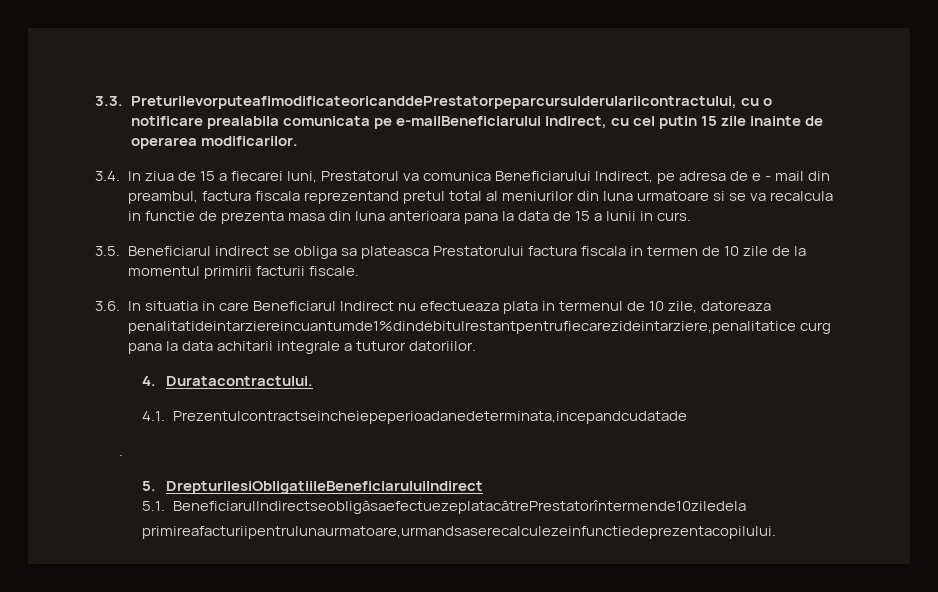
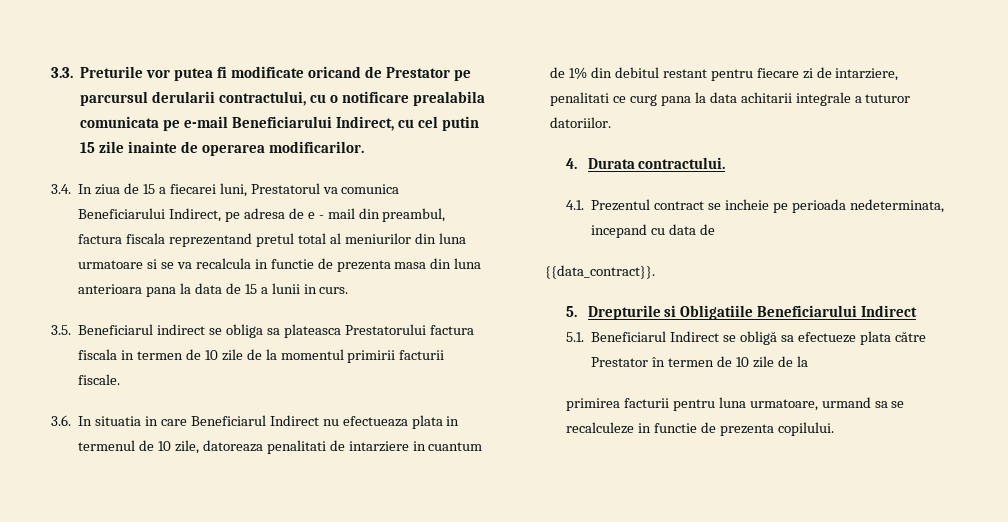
- 3.3. PreturilevorputeafimodificateoricanddePrestatorpeparcursulderulariicontractului, cu o notificare prealabila comunicata pe e-mailBeneficiarului Indirect, cu cel putin 15 zile inainte de operarea modificarilor.
+ 3.3. Preturile vor putea fi modificate oricand de Prestator pe parcursul derularii contractului, cu o notificare prealabila comunicata pe e-mail Beneficiarului Indirect, cu cel putin 15 zile inainte de operarea modificarilor.
- 3.6. In situatia in care Beneficiarul Indirect nu efectueaza plata in termenul de 10 zile, datoreaza penalitatideintarziereincuantumde1%dindebitulrestantpentrufiecarezideintarziere,penalitatice curg pana la data achitarii integrale a tuturor datoriilor.
+ 3.6. In situatia in care Beneficiarul Indirect nu efectueaza plata in termenul de 10 zile, datoreaza penalitati de intarziere in cuantum de 1% din debitul restant pentru fiecare zi de intarziere, penalitati ce curg pana la data achitarii integrale a tuturor datoriilor.
- 4. Duratacontractului.
+ 4. Durata contractului.
- 4.1. Prezentulcontractseincheiepeperioadanedeterminata,incepandcudatade
- .
- 5. DrepturilesiObligatiileBeneficiaruluiIndirect
- 5.1. BeneficiarulIndirectseobligăsaefectuezeplatacătrePrestatorîntermende10ziledela
- primireafacturiipentrulunaurmatoare,urmandsaserecalculezeinfunctiedeprezentacopilului.
+ 4.1. Prezentul contract se incheie pe perioada nedeterminata, incepand cu data de
+ {{data_contract}}.
+ 5. Drepturile si Obligatiile Beneficiarului Indirect
+ 5.1. Beneficiarul Indirect se obligă sa efectueze plata către Prestator în termen de 10 zile de la
+ primirea facturii pentru luna urmatoare, urmand sa se recalculeze in functie de prezenta copilului.

